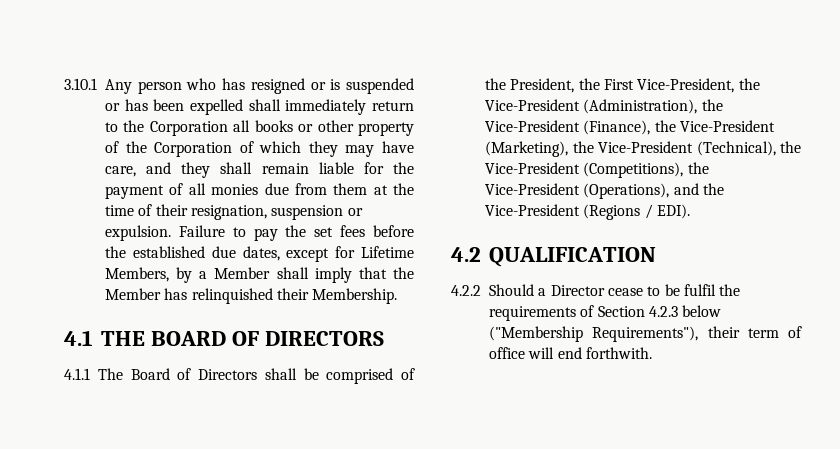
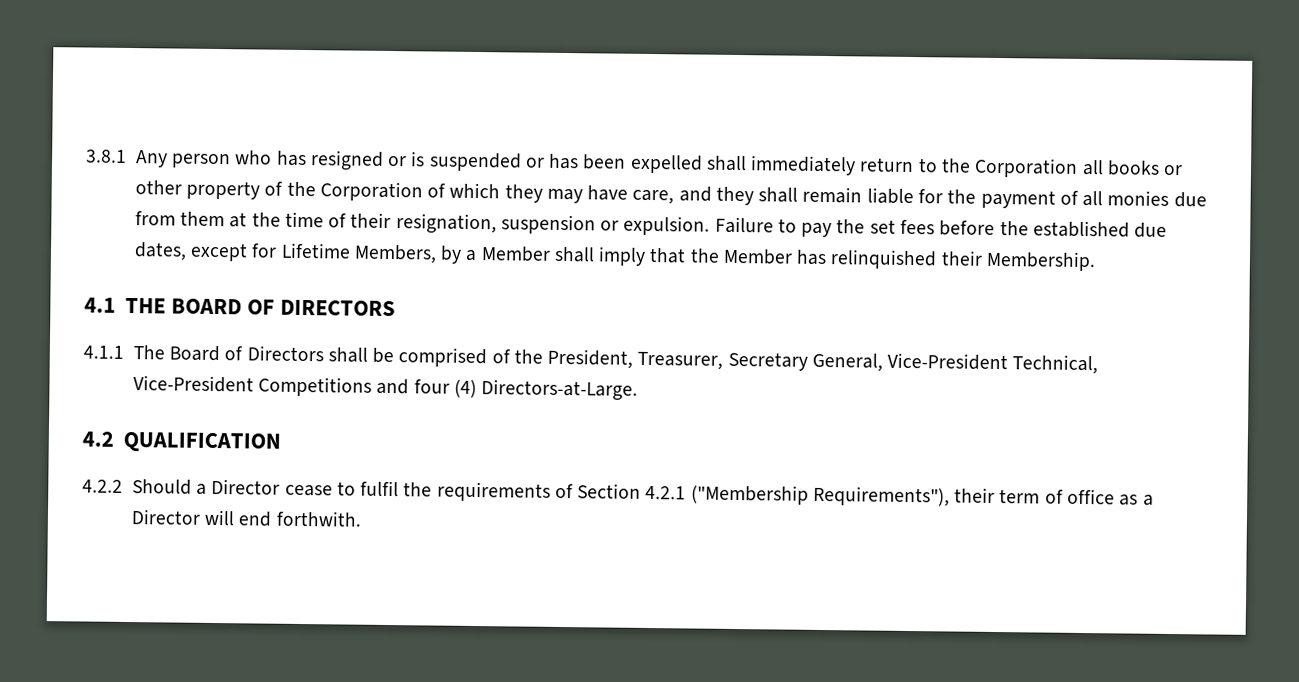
- 3.10.1 Any person who has resigned or is suspended or has been expelled shall immediately return to the Corporation all books or other property of the Corporation of which they may have care, and they shall remain liable for the payment of all monies due from them at the time of their resignation, suspension or expulsion.
+ 3.8.1 Any person who has resigned or is suspended or has been expelled shall immediately return to the Corporation all books or other property of the Corporation of which they may have care, and they shall remain liable for the payment of all monies due from them at the time of their resignation, suspension or expulsion.
- 4.1.1 The Board of Directors shall be comprised of the President, the First Vice-President, the Vice-President (Administration), the Vice-President (Finance), the Vice-President (Marketing), the Vice-President (Technical), the Vice-President (Competitions), the Vice-President (Operations), and the Vice-President (Regions / EDI).
+ 4.1.1 The Board of Directors shall be comprised of the President, Treasurer, Secretary General, Vice-President Technical, Vice-President Competitions and four (4) Directors-at-Large.
- 4.2.2 Should a Director cease to be fulfil the requirements of Section 4.2.3 below ("Membership Requirements"), their term of office will end forthwith.
+ 4.2.2 Should a Director cease to fulfil the requirements of Section 4.2.1 ("Membership Requirements"), their term of office as a Director will end forthwith.

